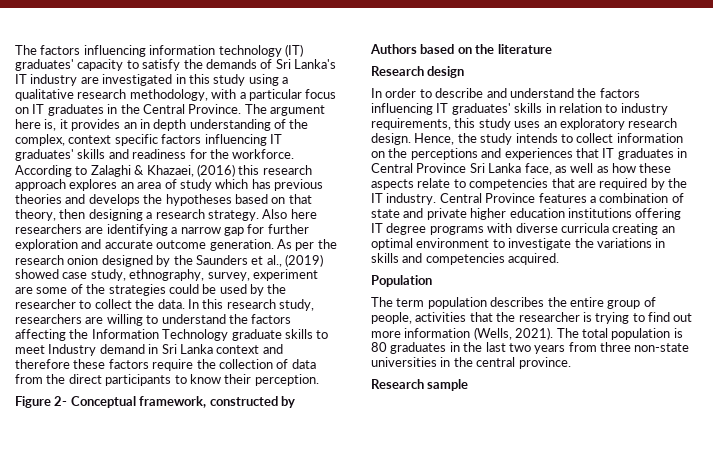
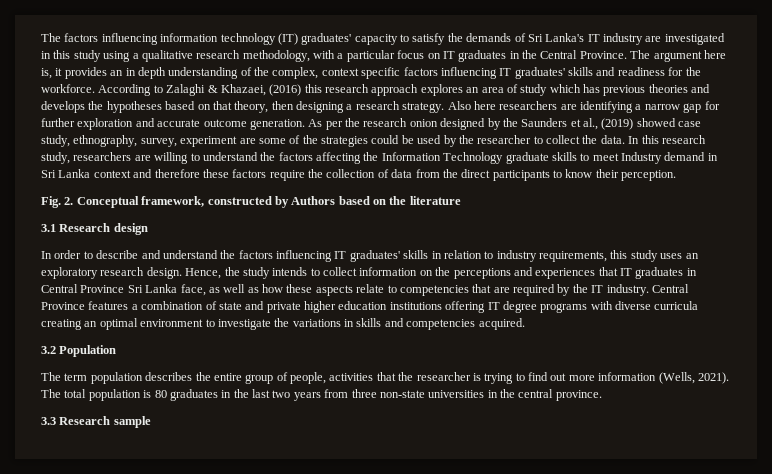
- Figure 2- Conceptual framework, constructed by Authors based on the literature
+ Fig. 2. Conceptual framework, constructed by Authors based on the literature
- Research design
+ 3.1 Research design
- Population
+ 3.2 Population
- Research sample
+ 3.3 Research sample

